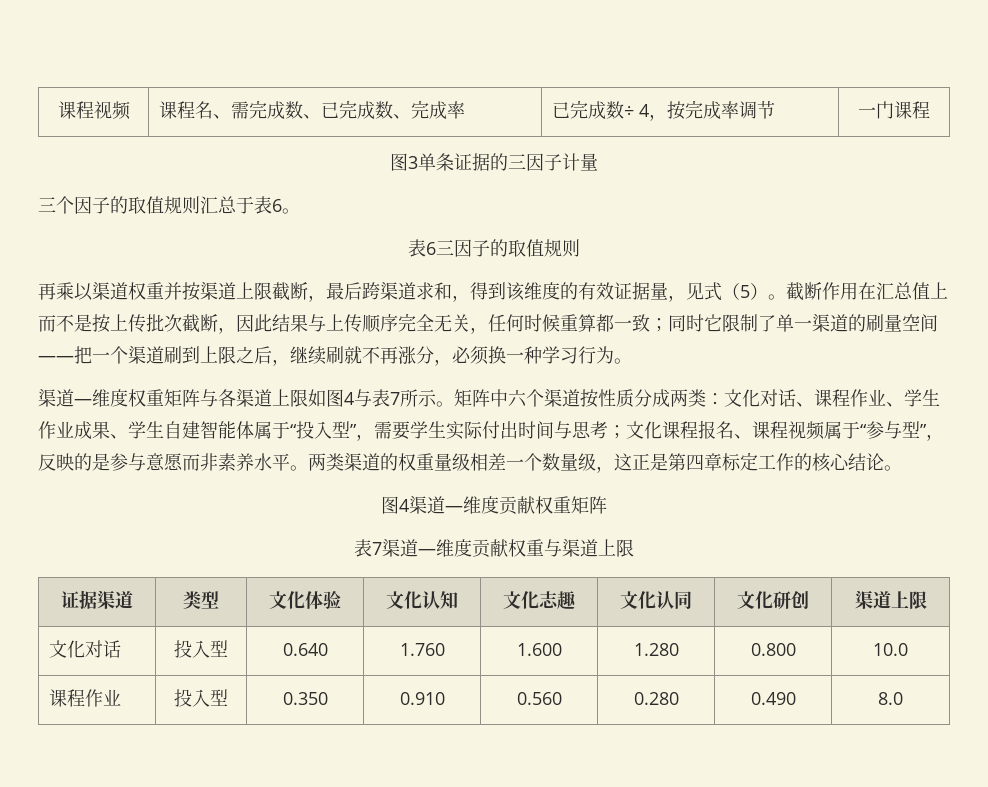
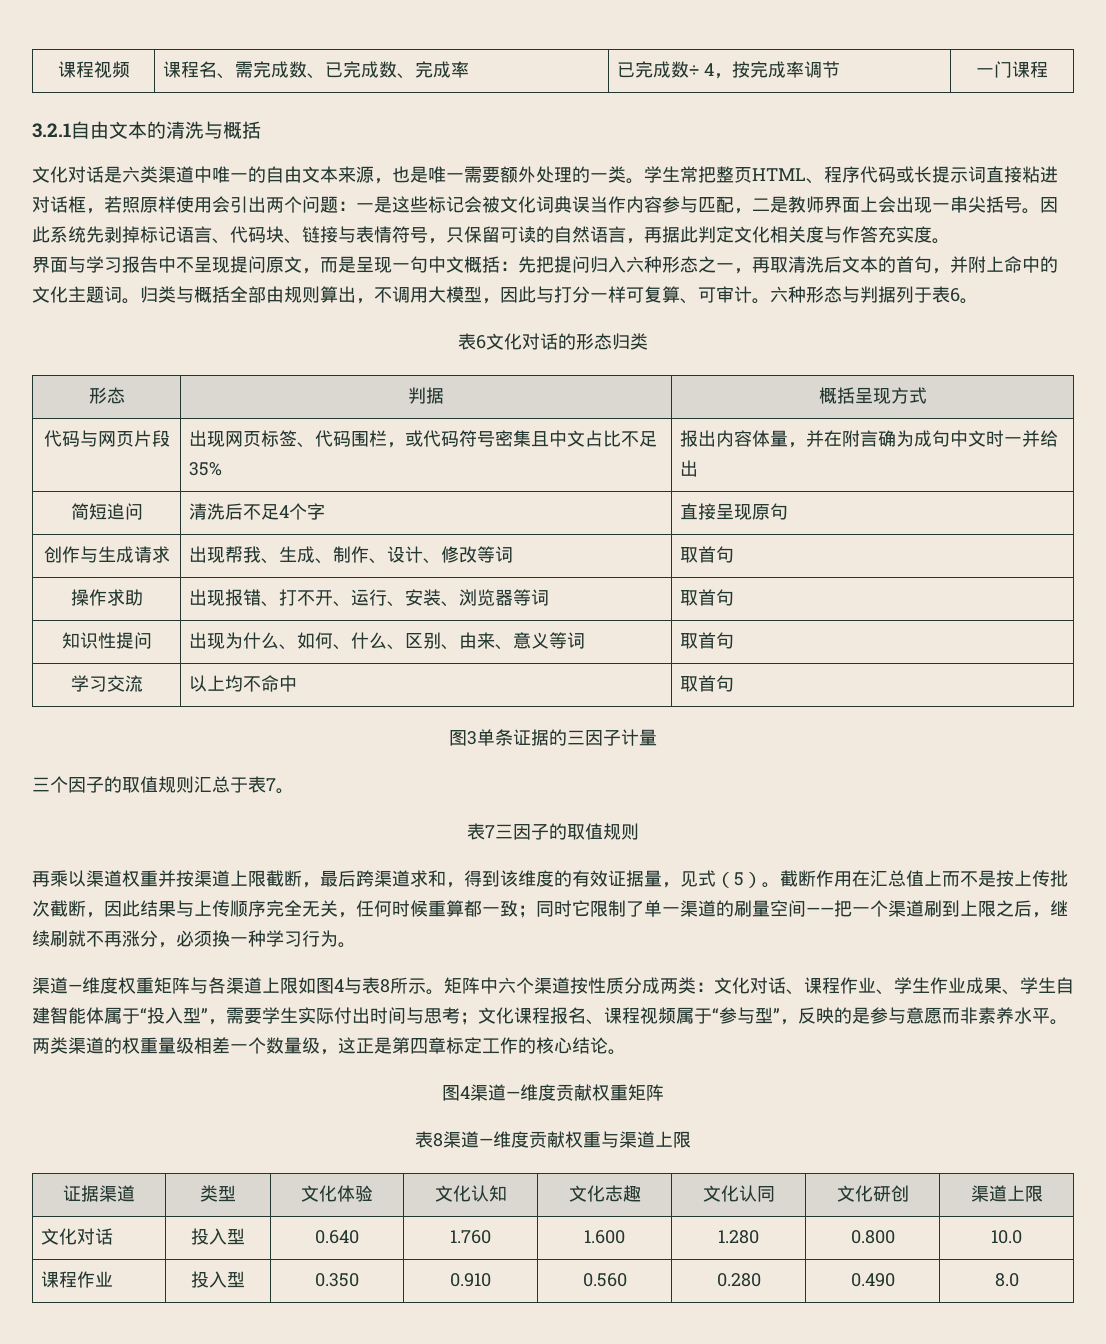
+ 3.2.1自由文本的清洗与概括
+ 文化对话是六类渠道中唯一的自由文本来源，也是唯一需要额外处理的一类。学生常把整页HTML、程序代码或长提示词直接粘进对话框，若照原样使用会引出两个问题：一是这些标记会被文化词典误当作内容参与匹配，二是教师界面上会出现一串尖括号。因此系统先剥掉标记语言、代码块、链接与表情符号，只保留可读的自然语言，再据此判定文化相关度与作答充实度。
+ 界面与学习报告中不呈现提问原文，而是呈现一句中文概括：先把提问归入六种形态之一，再取清洗后文本的首句，并附上命中的文化主题词。归类与概括全部由规则算出，不调用大模型，因此与打分一样可复算、可审计。六种形态与判据列于表6。
+ 表6文化对话的形态归类
+ 形态 | 判据 | 概括呈现方式
+ 代码与网页片段 | 出现网页标签、代码围栏，或代码符号密集且中文占比不足35% | 报出内容体量，并在附言确为成句中文时一并给出
+ 简短追问 | 清洗后不足4个字 | 直接呈现原句
+ 创作与生成请求 | 出现帮我、生成、制作、设计、修改等词 | 取首句
+ 操作求助 | 出现报错、打不开、运行、安装、浏览器等词 | 取首句
+ 知识性提问 | 出现为什么、如何、什么、区别、由来、意义等词 | 取首句
+ 学习交流 | 以上均不命中 | 取首句
- 三个因子的取值规则汇总于表6。
- 表6三因子的取值规则
+ 三个因子的取值规则汇总于表7。
+ 表7三因子的取值规则
- 渠道—维度权重矩阵与各渠道上限如图4与表7所示。
+ 渠道—维度权重矩阵与各渠道上限如图4与表8所示。
- 表7渠道—维度贡献权重与渠道上限
+ 表8渠道—维度贡献权重与渠道上限

